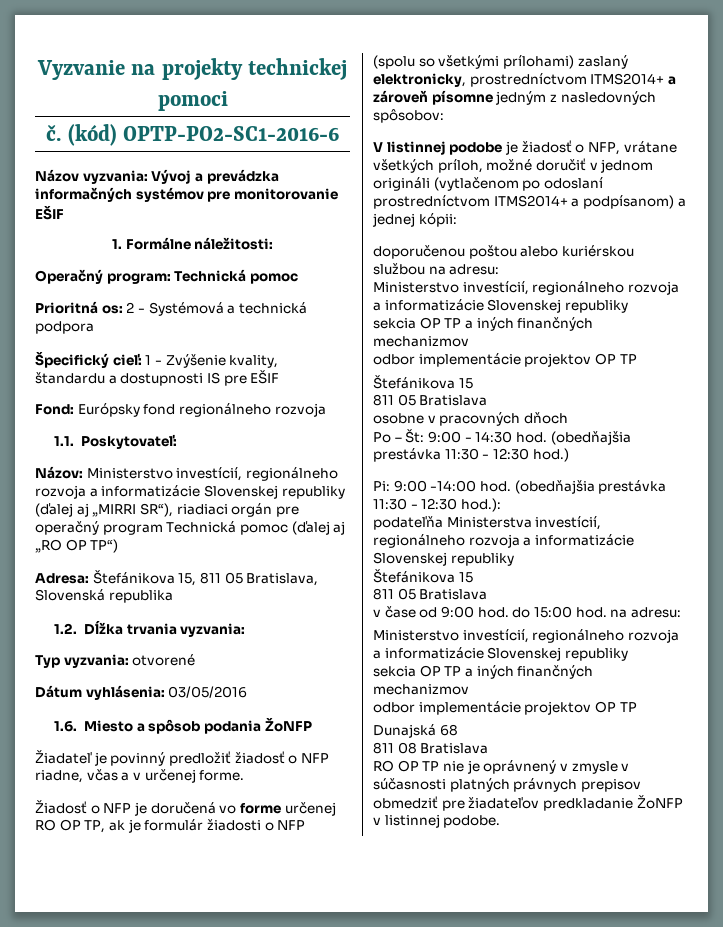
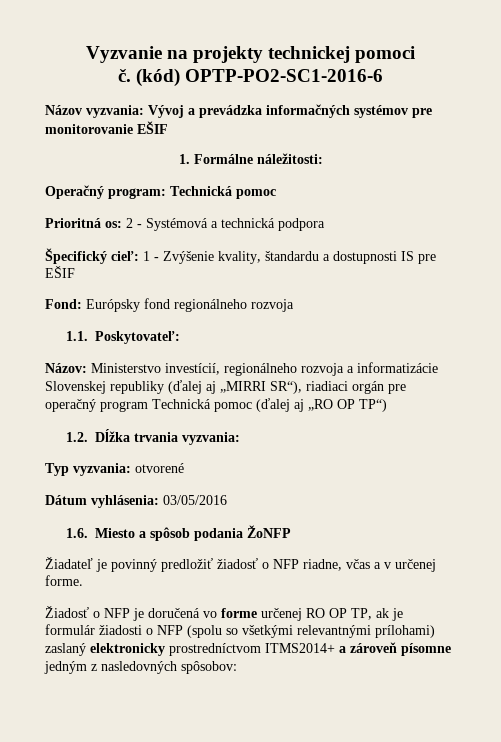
- Adresa: Štefánikova 15, 811 05 Bratislava, Slovenská republika
- Žiadosť o NFP je doručená vo forme určenej RO OP TP, ak je formulár žiadosti o NFP (spolu so všetkými prílohami) zaslaný elektronicky, prostredníctvom ITMS2014+ a zároveň písomne jedným z nasledovných spôsobov:
+ Žiadosť o NFP je doručená vo forme určenej RO OP TP, ak je formulár žiadosti o NFP (spolu so všetkými relevantnými prílohami) zaslaný elektronicky prostredníctvom ITMS2014+ a zároveň písomne jedným z nasledovných spôsobov:
- V listinnej podobe je žiadosť o NFP, vrátane všetkých príloh, možné doručiť v jednom origináli (vytlačenom po odoslaní prostredníctvom ITMS2014+ a podpísanom) a jednej kópii:
- doporučenou poštou alebo kuriérskou službou na adresu:
- Ministerstvo investícií, regionálneho rozvoja a informatizácie Slovenskej republiky
- sekcia OP TP a iných finančných mechanizmov
- odbor implementácie projektov OP TP
- Štefánikova 15
- 811 05 Bratislava
- osobne v pracovných dňoch
- Po – Št: 9:00 - 14:30 hod. (obedňajšia prestávka 11:30 - 12:30 hod.)
- Pi: 9:00 -14:00 hod. (obedňajšia prestávka 11:30 - 12:30 hod.):
- podateľňa Ministerstva investícií, regionálneho rozvoja a informatizácie Slovenskej republiky
- Štefánikova 15
- 811 05 Bratislava
- v čase od 9:00 hod. do 15:00 hod. na adresu:
- Ministerstvo investícií, regionálneho rozvoja a informatizácie Slovenskej republiky
- sekcia OP TP a iných finančných mechanizmov
- odbor implementácie projektov OP TP
- Dunajská 68
- 811 08 Bratislava
- RO OP TP nie je oprávnený v zmysle v súčasnosti platných právnych prepisov obmedziť pre žiadateľov predkladanie ŽoNFP v listinnej podobe.

